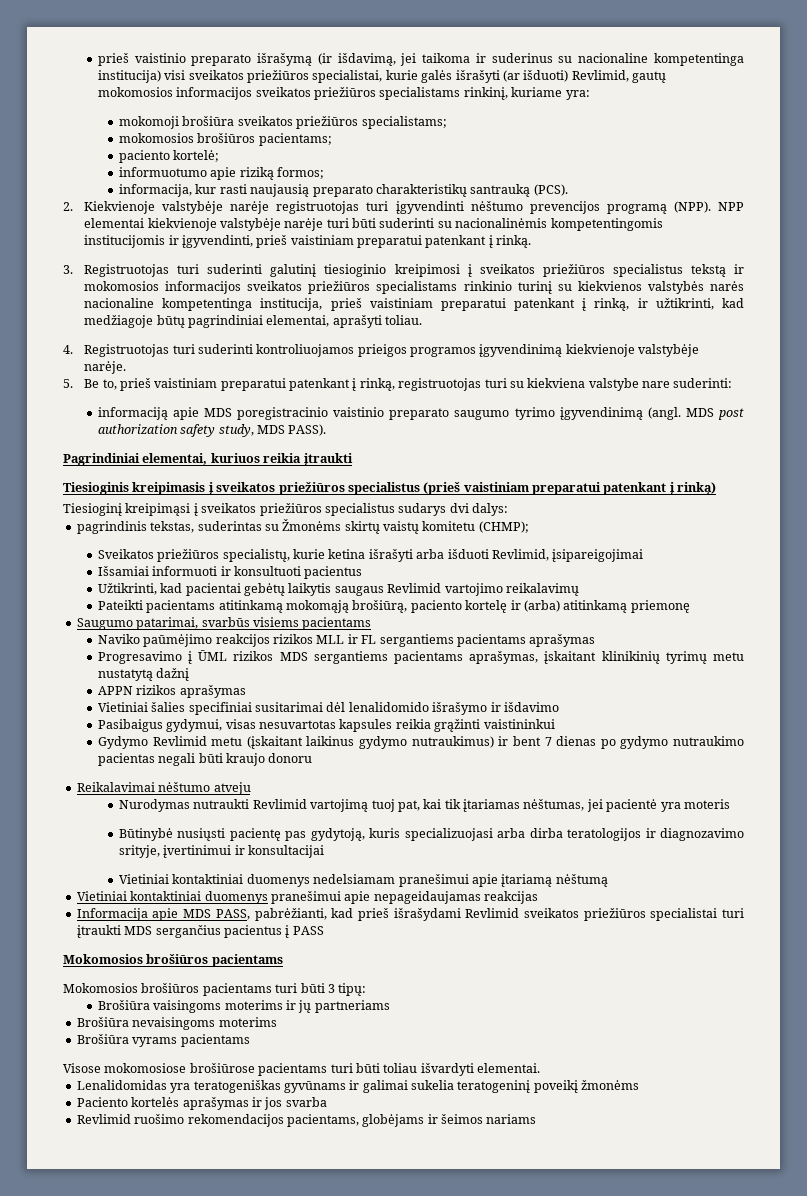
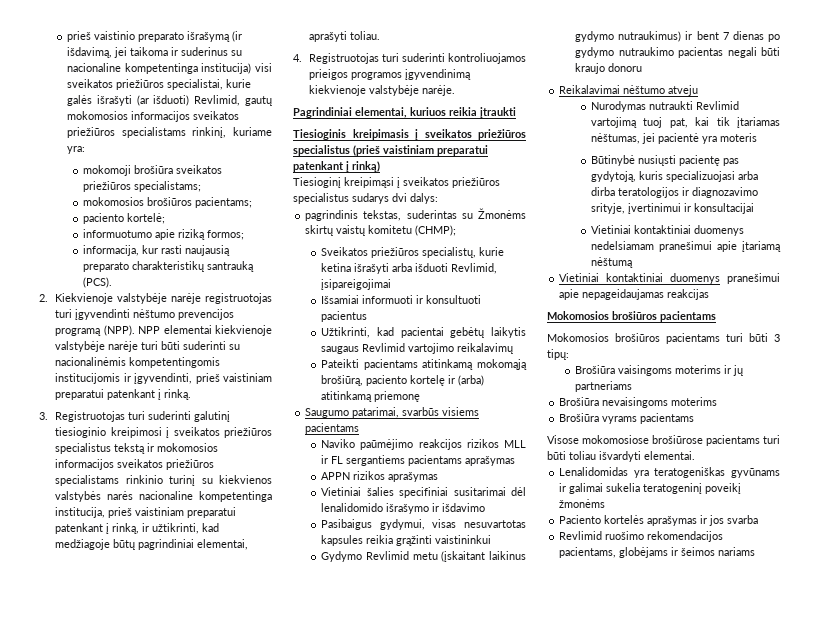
- 5. Be to, prieš vaistiniam preparatui patenkant į rinką, registruotojas turi su kiekviena valstybe nare suderinti:
- informaciją apie MDS poregistracinio vaistinio preparato saugumo tyrimo įgyvendinimą (angl. MDS post authorization safety study, MDS PASS).
- Progresavimo į ŪML rizikos MDS sergantiems pacientams aprašymas, įskaitant klinikinių tyrimų metu nustatytą dažnį
- Informacija apie MDS PASS, pabrėžianti, kad prieš išrašydami Revlimid sveikatos priežiūros specialistai turi įtraukti MDS sergančius pacientus į PASS

